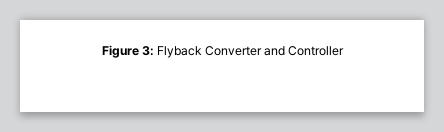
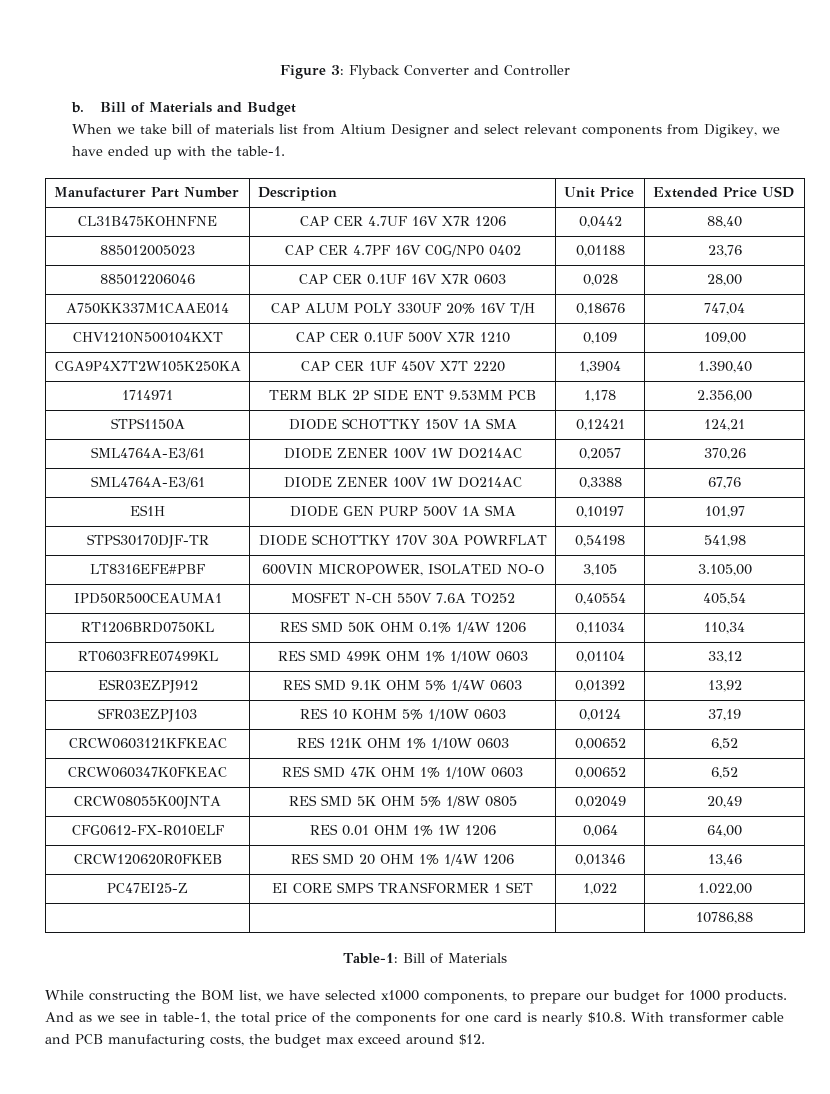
+ b. Bill of Materials and Budget
+ When we take bill of materials list from Altium Designer and select relevant components from Digikey, we have ended up with the table-1.
+ Manufacturer Part Number | Description | Unit Price | Extended Price USD
+ CL31B475KOHNFNE | CAP CER 4.7UF 16V X7R 1206 | 0,0442 | 88,40
+ 885012005023 | CAP CER 4.7PF 16V C0G/NP0 0402 | 0,01188 | 23,76
+ 885012206046 | CAP CER 0.1UF 16V X7R 0603 | 0,028 | 28,00
+ A750KK337M1CAAE014 | CAP ALUM POLY 330UF 20% 16V T/H | 0,18676 | 747,04
+ CHV1210N500104KXT | CAP CER 0.1UF 500V X7R 1210 | 0,109 | 109,00
+ CGA9P4X7T2W105K250KA | CAP CER 1UF 450V X7T 2220 | 1,3904 | 1.390,40
+ 1714971 | TERM BLK 2P SIDE ENT 9.53MM PCB | 1,178 | 2.356,00
+ STPS1150A | DIODE SCHOTTKY 150V 1A SMA | 0,12421 | 124,21
+ SML4764A-E3/61 | DIODE ZENER 100V 1W DO214AC | 0,2057 | 370,26
+ SML4764A-E3/61 | DIODE ZENER 100V 1W DO214AC | 0,3388 | 67,76
+ ES1H | DIODE GEN PURP 500V 1A SMA | 0,10197 | 101,97
+ STPS30170DJF-TR | DIODE SCHOTTKY 170V 30A POWRFLAT | 0,54198 | 541,98
+ LT8316EFE#PBF | 600VIN MICROPOWER, ISOLATED NO-O | 3,105 | 3.105,00
+ IPD50R500CEAUMA1 | MOSFET N-CH 550V 7.6A TO252 | 0,40554 | 405,54
+ RT1206BRD0750KL | RES SMD 50K OHM 0.1% 1/4W 1206 | 0,11034 | 110,34
+ RT0603FRE07499KL | RES SMD 499K OHM 1% 1/10W 0603 | 0,01104 | 33,12
+ ESR03EZPJ912 | RES SMD 9.1K OHM 5% 1/4W 0603 | 0,01392 | 13,92
+ SFR03EZPJ103 | RES 10 KOHM 5% 1/10W 0603 | 0,0124 | 37,19
+ CRCW0603121KFKEAC | RES 121K OHM 1% 1/10W 0603 | 0,00652 | 6,52
+ CRCW060347K0FKEAC | RES SMD 47K OHM 1% 1/10W 0603 | 0,00652 | 6,52
+ CRCW08055K00JNTA | RES SMD 5K OHM 5% 1/8W 0805 | 0,02049 | 20,49
+ CFG0612-FX-R010ELF | RES 0.01 OHM 1% 1W 1206 | 0,064 | 64,00
+ CRCW120620R0FKEB | RES SMD 20 OHM 1% 1/4W 1206 | 0,01346 | 13,46
+ PC47EI25-Z | EI CORE SMPS TRANSFORMER 1 SET | 1,022 | 1.022,00
+ | | | 10786,88
+ Table-1: Bill of Materials
+ While constructing the BOM list, we have selected x1000 components, to prepare our budget for 1000 products. And as we see in table-1, the total price of the components for one card is nearly $10.8. With transformer cable and PCB manufacturing costs, the budget max exceed around $12.

